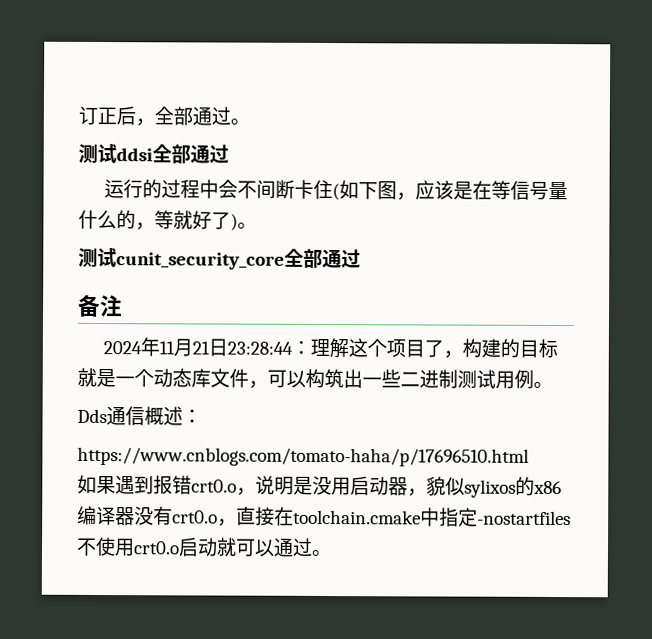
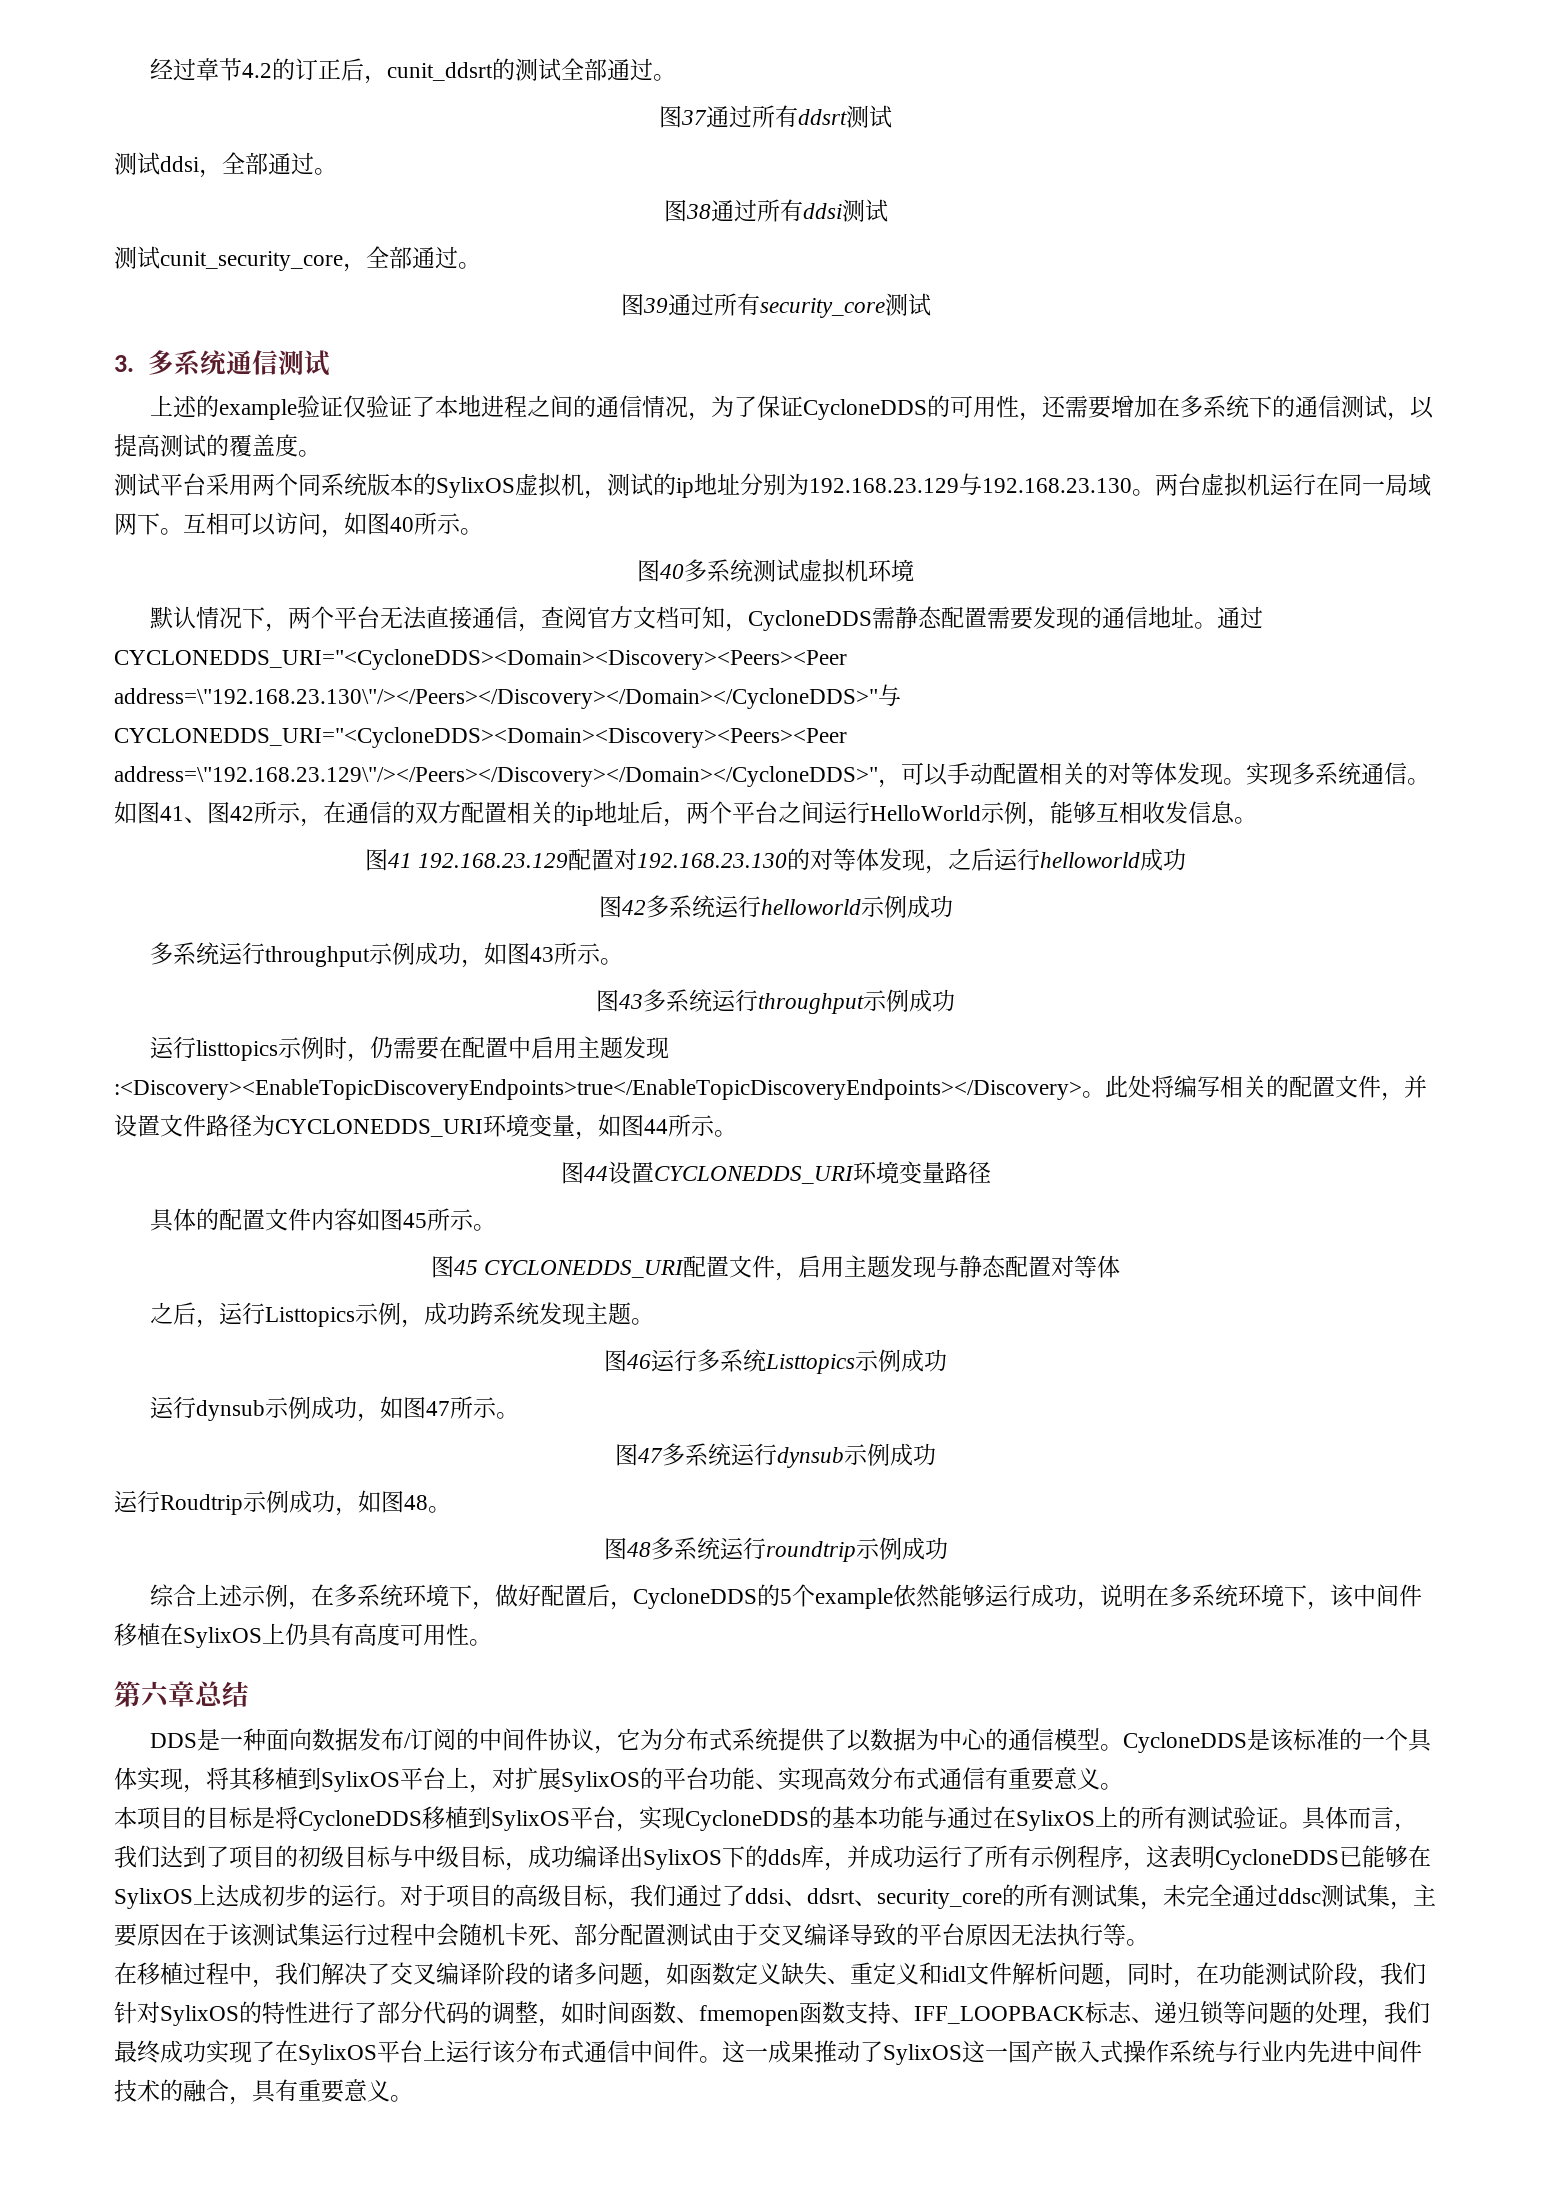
- 订正后，全部通过。
- 测试ddsi全部通过
- 运行的过程中会不间断卡住(如下图，应该是在等信号量什么的，等就好了)。
- 测试cunit_security_core全部通过
- 备注
- 2024年11月21日23:28:44：理解这个项目了，构建的目标就是一个动态库文件，可以构筑出一些二进制测试用例。
- Dds通信概述：
- https://www.cnblogs.com/tomato-haha/p/17696510.html
- 如果遇到报错crt0.o，说明是没用启动器，貌似sylixos的x86编译器没有crt0.o，直接在toolchain.cmake中指定-nostartfiles不使用crt0.o启动就可以通过。
+ 经过章节4.2的订正后，cunit_ddsrt的测试全部通过。
+ 图37通过所有ddsrt测试
+ 测试ddsi，全部通过。
+ 图38通过所有ddsi测试
+ 测试cunit_security_core，全部通过。
+ 图39通过所有security_core测试
+ 3.多系统通信测试
+ 上述的example验证仅验证了本地进程之间的通信情况，为了保证CycloneDDS的可用性，还需要增加在多系统下的通信测试，以提高测试的覆盖度。
+ 测试平台采用两个同系统版本的SylixOS虚拟机，测试的ip地址分别为192.168.23.129与192.168.23.130。两台虚拟机运行在同一局域网下。互相可以访问，如图40所示。
+ 图40多系统测试虚拟机环境
+ 默认情况下，两个平台无法直接通信，查阅官方文档可知，CycloneDDS需静态配置需要发现的通信地址。通过CYCLONEDDS_URI="<CycloneDDS><Domain><Discovery><Peers><Peer address=\"192.168.23.130\"/></Peers></Discovery></Domain></CycloneDDS>"与CYCLONEDDS_URI="<CycloneDDS><Domain><Discovery><Peers><Peer address=\"192.168.23.129\"/></Peers></Discovery></Domain></CycloneDDS>"，可以手动配置相关的对等体发现。实现多系统通信。如图41、图42所示，在通信的双方配置相关的ip地址后，两个平台之间运行HelloWorld示例，能够互相收发信息。
+ 图41 192.168.23.129配置对192.168.23.130的对等体发现，之后运行helloworld成功
+ 图42多系统运行helloworld示例成功
+ 多系统运行throughput示例成功，如图43所示。
+ 图43多系统运行throughput示例成功
+ 运行listtopics示例时，仍需要在配置中启用主题发现:<Discovery><EnableTopicDiscoveryEndpoints>true</EnableTopicDiscoveryEndpoints></Discovery>。此处将编写相关的配置文件，并设置文件路径为CYCLONEDDS_URI环境变量，如图44所示。
+ 图44设置CYCLONEDDS_URI环境变量路径
+ 具体的配置文件内容如图45所示。
+ 图45 CYCLONEDDS_URI配置文件，启用主题发现与静态配置对等体
+ 之后，运行Listtopics示例，成功跨系统发现主题。
+ 图46运行多系统Listtopics示例成功
+ 运行dynsub示例成功，如图47所示。
+ 图47多系统运行dynsub示例成功
+ 运行Roudtrip示例成功，如图48。
+ 图48多系统运行roundtrip示例成功
+ 综合上述示例，在多系统环境下，做好配置后，CycloneDDS的5个example依然能够运行成功，说明在多系统环境下，该中间件移植在SylixOS上仍具有高度可用性。
+ 第六章总结
+ DDS是一种面向数据发布/订阅的中间件协议，它为分布式系统提供了以数据为中心的通信模型。CycloneDDS是该标准的一个具体实现，将其移植到SylixOS平台上，对扩展SylixOS的平台功能、实现高效分布式通信有重要意义。
+ 本项目的目标是将CycloneDDS移植到SylixOS平台，实现CycloneDDS的基本功能与通过在SylixOS上的所有测试验证。具体而言，我们达到了项目的初级目标与中级目标，成功编译出SylixOS下的dds库，并成功运行了所有示例程序，这表明CycloneDDS已能够在SylixOS上达成初步的运行。对于项目的高级目标，我们通过了ddsi、ddsrt、security_core的所有测试集，未完全通过ddsc测试集，主要原因在于该测试集运行过程中会随机卡死、部分配置测试由于交叉编译导致的平台原因无法执行等。
+ 在移植过程中，我们解决了交叉编译阶段的诸多问题，如函数定义缺失、重定义和idl文件解析问题，同时，在功能测试阶段，我们针对SylixOS的特性进行了部分代码的调整，如时间函数、fmemopen函数支持、IFF_LOOPBACK标志、递归锁等问题的处理，我们最终成功实现了在SylixOS平台上运行该分布式通信中间件。这一成果推动了SylixOS这一国产嵌入式操作系统与行业内先进中间件技术的融合，具有重要意义。

